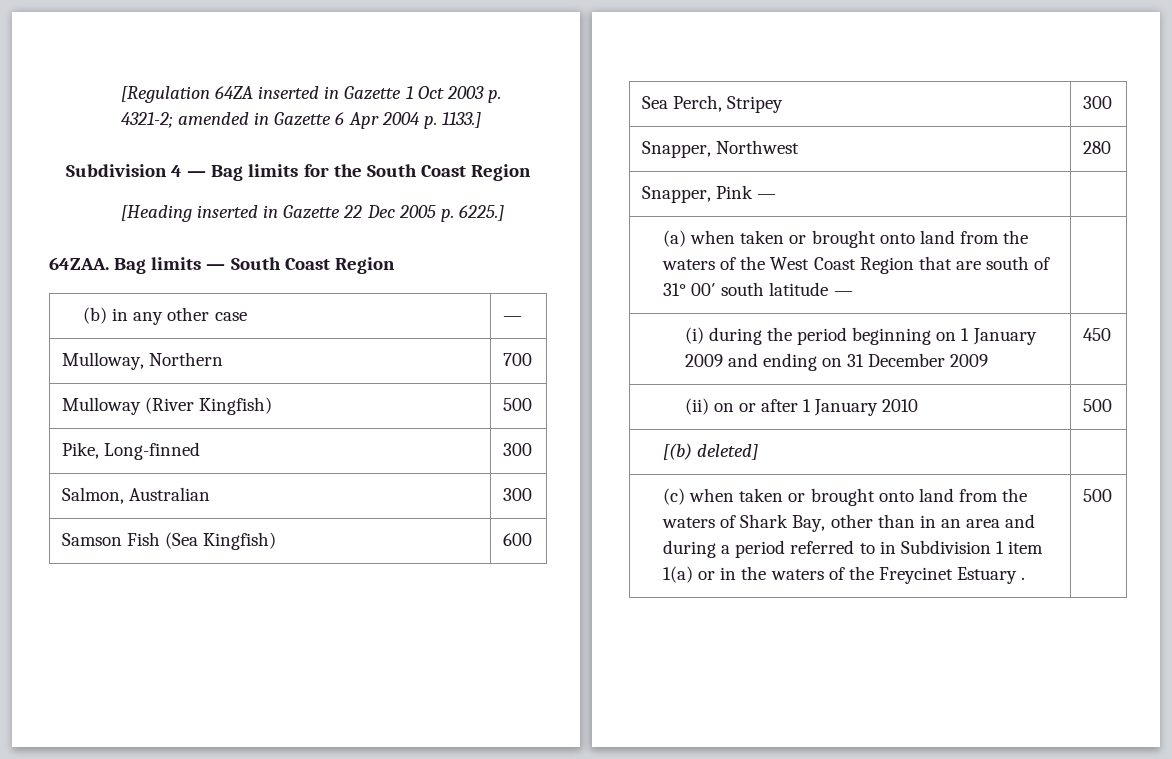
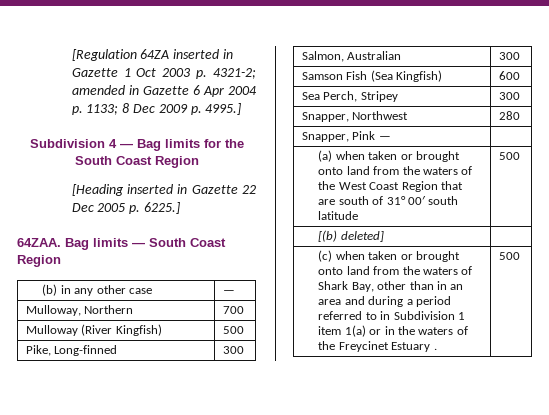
- [Regulation 64ZA inserted in Gazette 1 Oct 2003 p. 4321-2; amended in Gazette 6 Apr 2004 p. 1133.]
+ [Regulation 64ZA inserted in Gazette 1 Oct 2003 p. 4321-2; amended in Gazette 6 Apr 2004 p. 1133; 8 Dec 2009 p. 4995.]
- (a) when taken or brought onto land from the waters of the West Coast Region that are south of 31° 00′ south latitude — |
- (i) during the period beginning on 1 January 2009 and ending on 31 December 2009 | 450
- (ii) on or after 1 January 2010 | 500
+ (a) when taken or brought onto land from the waters of the West Coast Region that are south of 31° 00′ south latitude | 500

